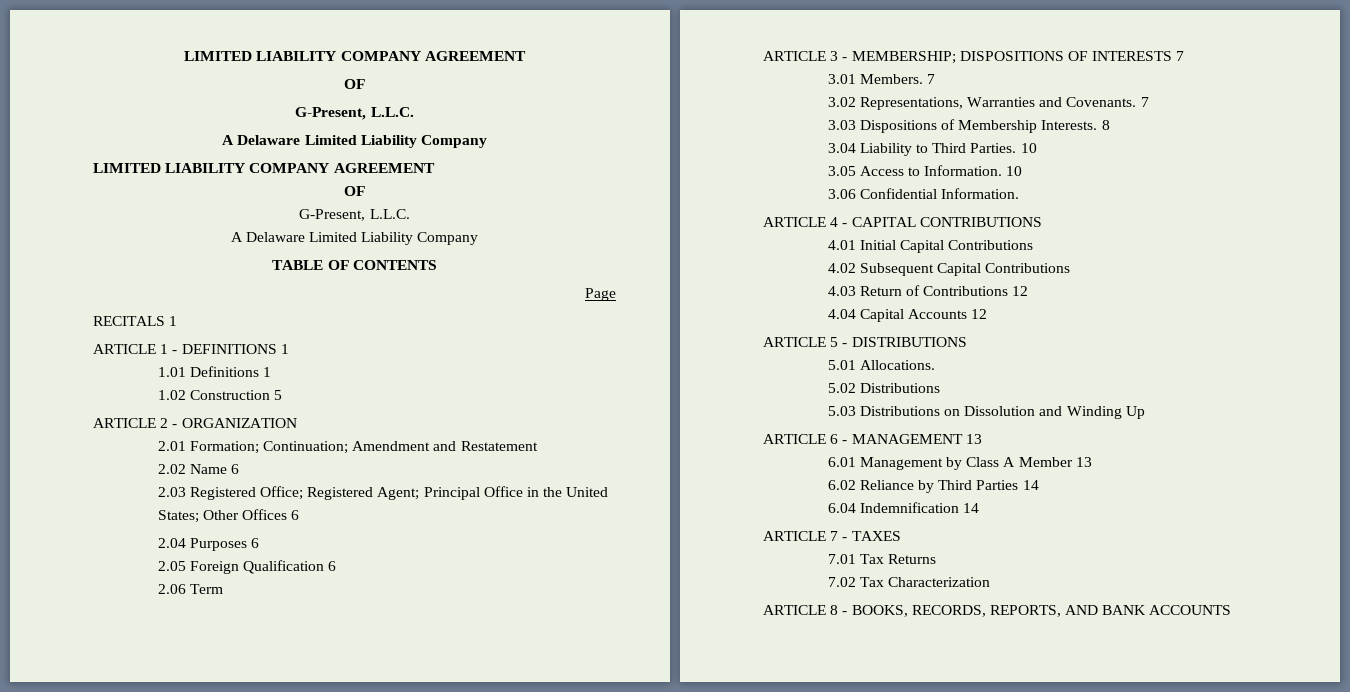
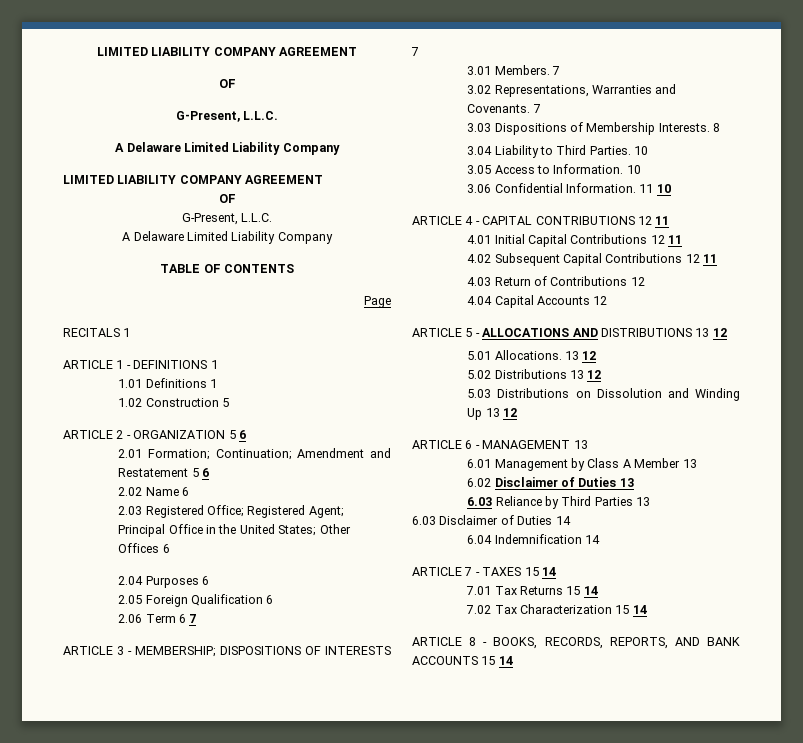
- ARTICLE 2 - ORGANIZATION
+ ARTICLE 2 - ORGANIZATION 5 6
- 2.01 Formation; Continuation; Amendment and Restatement
+ 2.01 Formation; Continuation; Amendment and Restatement 5 6
- 2.06 Term
+ 2.06 Term 6 7
+ 11 10
- ARTICLE 4 - CAPITAL CONTRIBUTIONS
+ ARTICLE 4 - CAPITAL CONTRIBUTIONS 12 11
- 4.01 Initial Capital Contributions
+ 4.01 Initial Capital Contributions 12 11
- 4.02 Subsequent Capital Contributions
+ 4.02 Subsequent Capital Contributions 12 11
- ARTICLE 5 - DISTRIBUTIONS
+ ARTICLE 5 - ALLOCATIONS AND DISTRIBUTIONS 13 12
- 5.01 Allocations.
+ 5.01 Allocations. 13 12
- 5.02 Distributions
+ 5.02 Distributions 13 12
- 5.03 Distributions on Dissolution and Winding Up
+ 5.03 Distributions on Dissolution and Winding Up 13 12
- 6.02 Reliance by Third Parties 14
+ 6.02 Disclaimer of Duties 13
+ 6.03 Reliance by Third Parties 13
+ 6.03 Disclaimer of Duties 14
- ARTICLE 7 - TAXES
+ ARTICLE 7 - TAXES 15 14
- 7.01 Tax Returns
+ 7.01 Tax Returns 15 14
- 7.02 Tax Characterization
+ 7.02 Tax Characterization 15 14
- ARTICLE 8 - BOOKS, RECORDS, REPORTS, AND BANK ACCOUNTS
+ ARTICLE 8 - BOOKS, RECORDS, REPORTS, AND BANK ACCOUNTS 15 14

